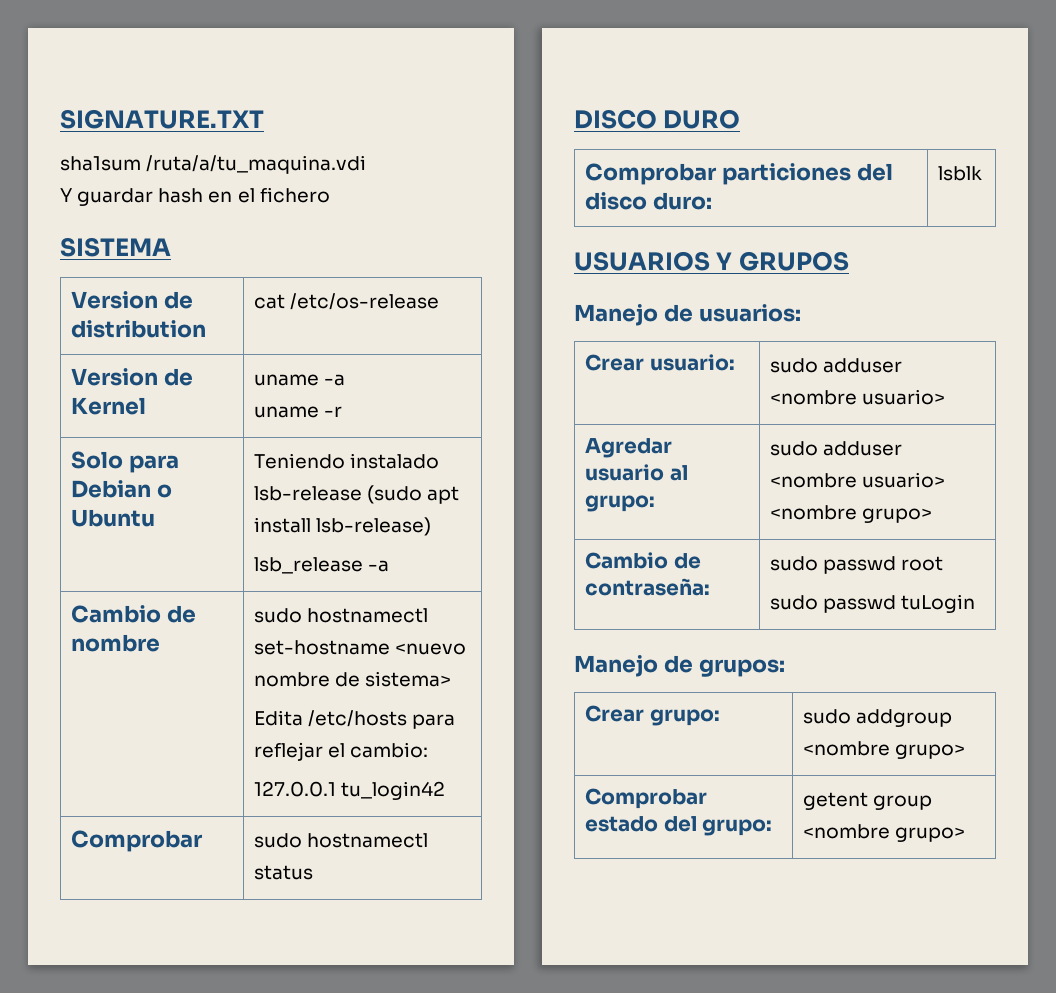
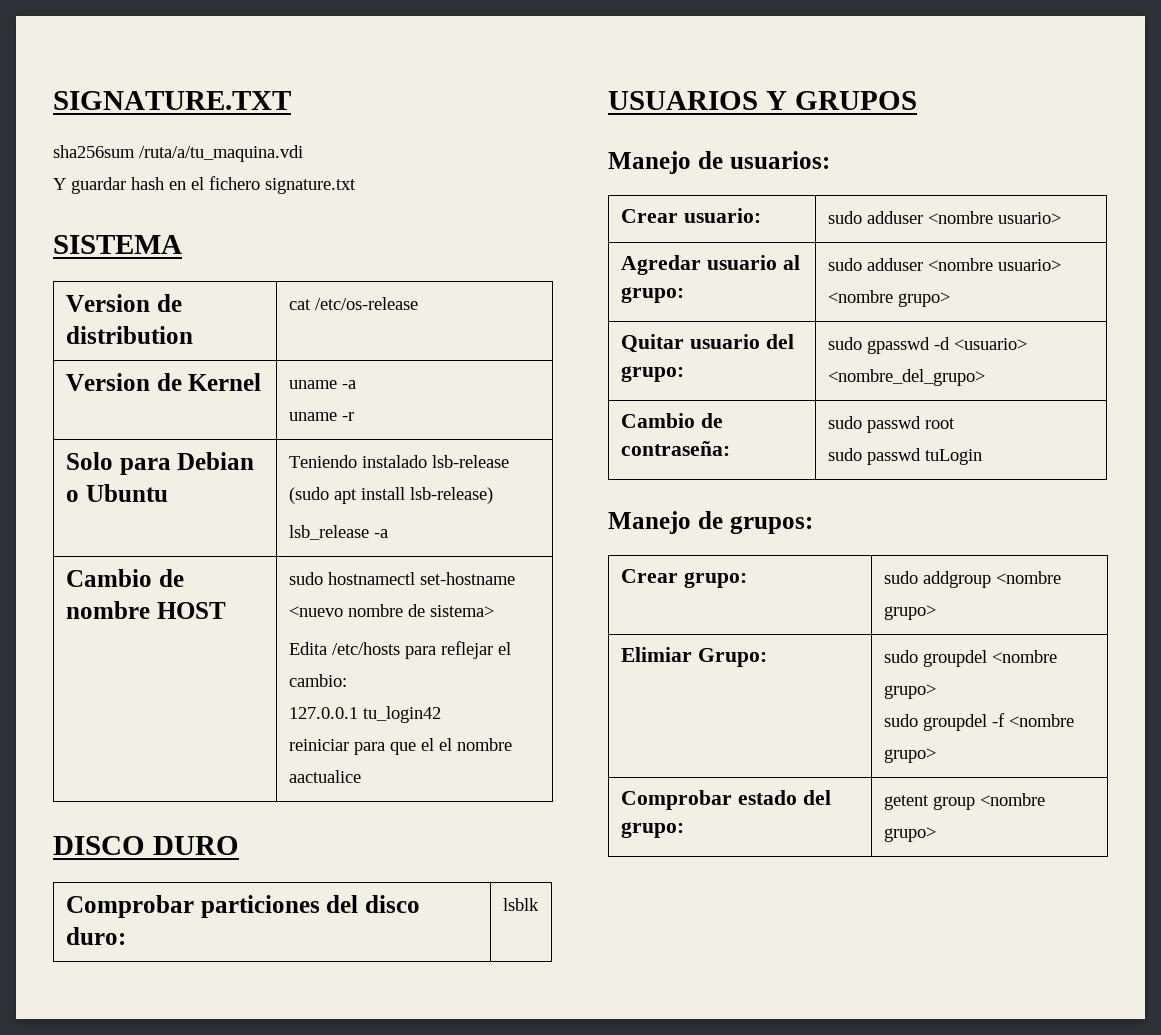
- sha1sum /ruta/a/tu_maquina.vdi
+ sha256sum /ruta/a/tu_maquina.vdi
- Y guardar hash en el fichero
+ Y guardar hash en el fichero signature.txt
- Cambio de nombre | sudo hostnamectl set-hostname <nuevo nombre de sistema>
+ Cambio de nombre HOST | sudo hostnamectl set-hostname <nuevo nombre de sistema>
  Edita /etc/hosts para reflejar el cambio:
  127.0.0.1 tu_login42
- Comprobar | sudo hostnamectl status
+ reiniciar para que el el nombre aactualice
+ Quitar usuario del grupo: | sudo gpasswd -d <usuario> <nombre_del_grupo>
+ Elimiar Grupo: | sudo groupdel <nombre grupo>
+ sudo groupdel -f <nombre grupo>

